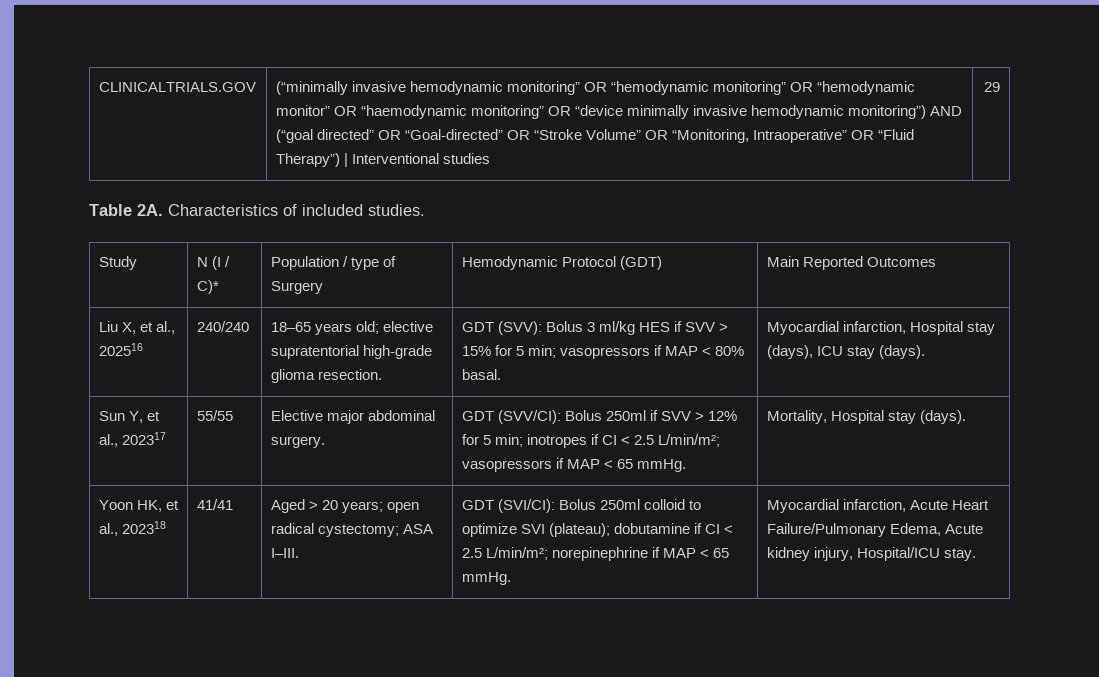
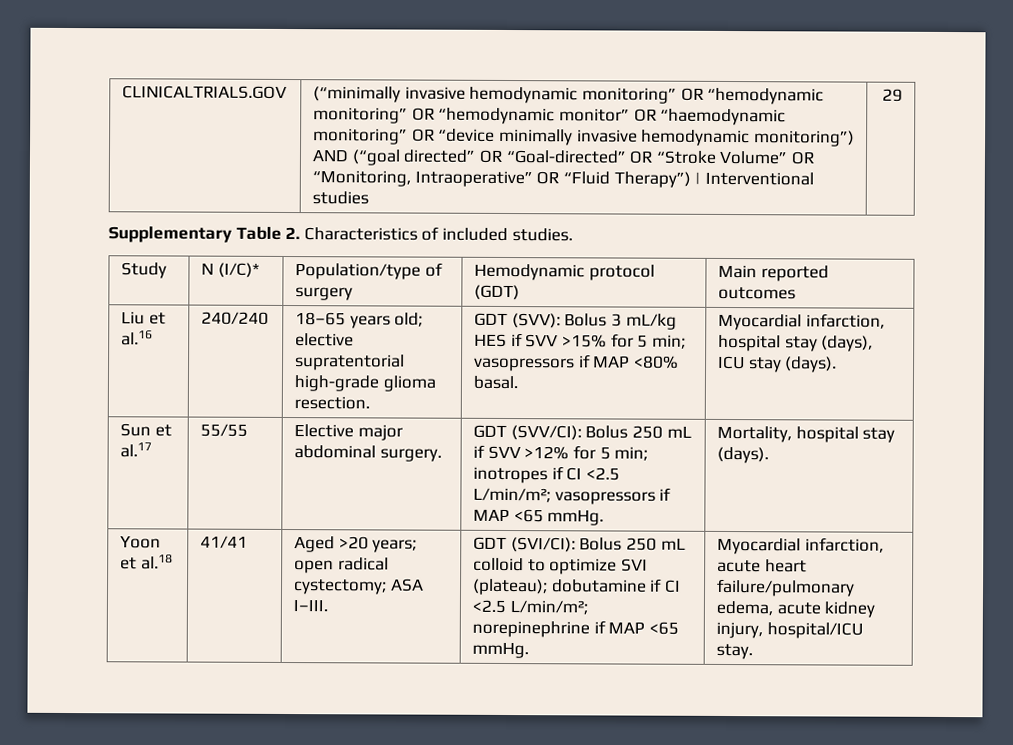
- Table 2A. Characteristics of included studies.
+ Supplementary Table 2. Characteristics of included studies.
- Study | N (I / C)* | Population / type of Surgery | Hemodynamic Protocol (GDT) | Main Reported Outcomes
+ Study | N (I/C)* | Population/type of surgery | Hemodynamic protocol (GDT) | Main reported outcomes
- Liu X, et al., 202516
+ Liu et al.16
- GDT (SVV): Bolus 3 ml/kg HES if SVV > 15% for 5 min; vasopressors if MAP < 80% basal.
+ GDT (SVV): Bolus 3 mL/kg HES if SVV >15% for 5 min; vasopressors if MAP <80% basal.
- Myocardial infarction, Hospital stay (days), ICU stay (days).
+ Myocardial infarction, hospital stay (days), ICU stay (days).
- Sun Y, et al., 202317 | 55/55 | Elective major abdominal surgery. | GDT (SVV/CI): Bolus 250ml if SVV > 12% for 5 min; inotropes if CI < 2.5 L/min/m²; vasopressors if MAP < 65 mmHg. | Mortality, Hospital stay (days).
+ Sun et al.17 | 55/55 | Elective major abdominal surgery. | GDT (SVV/CI): Bolus 250 mL if SVV >12% for 5 min; inotropes if CI <2.5 L/min/m²; vasopressors if MAP <65 mmHg. | Mortality, hospital stay (days).
- Yoon HK, et al., 202318
+ Yoon et al.18
- Aged > 20 years; open radical cystectomy; ASA I–III.
+ Aged >20 years; open radical cystectomy; ASA I–III.
- GDT (SVI/CI): Bolus 250ml colloid to optimize SVI (plateau); dobutamine if CI < 2.5 L/min/m²; norepinephrine if MAP < 65 mmHg.
+ GDT (SVI/CI): Bolus 250 mL colloid to optimize SVI (plateau); dobutamine if CI <2.5 L/min/m²; norepinephrine if MAP <65 mmHg.
- Myocardial infarction, Acute Heart Failure/Pulmonary Edema, Acute kidney injury, Hospital/ICU stay.
+ Myocardial infarction, acute heart failure/pulmonary edema, acute kidney injury, hospital/ICU stay.

